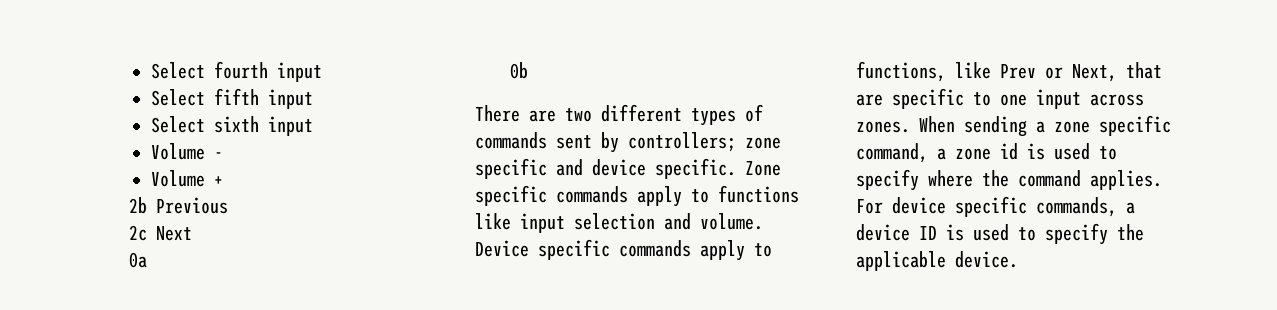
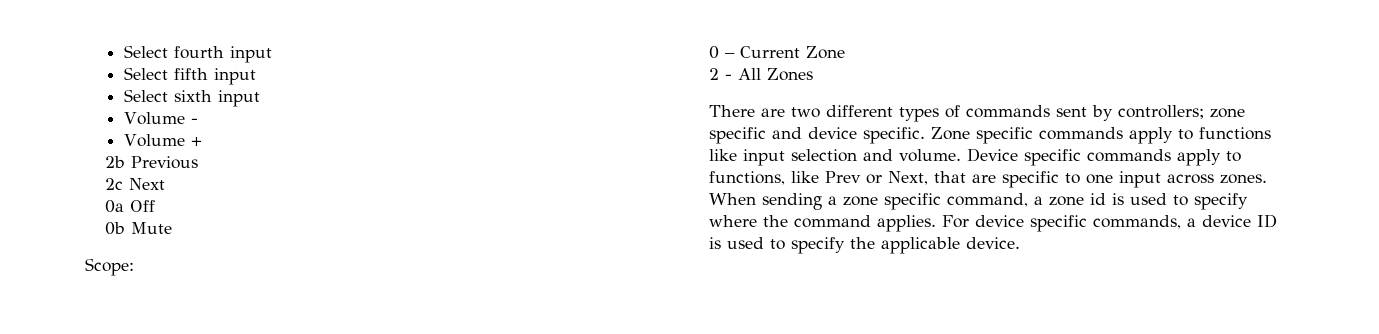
- 0a
+ 0a Off
- 0b
+ 0b Mute
+ Scope:
+ 0 – Current Zone
+ 2 - All Zones

